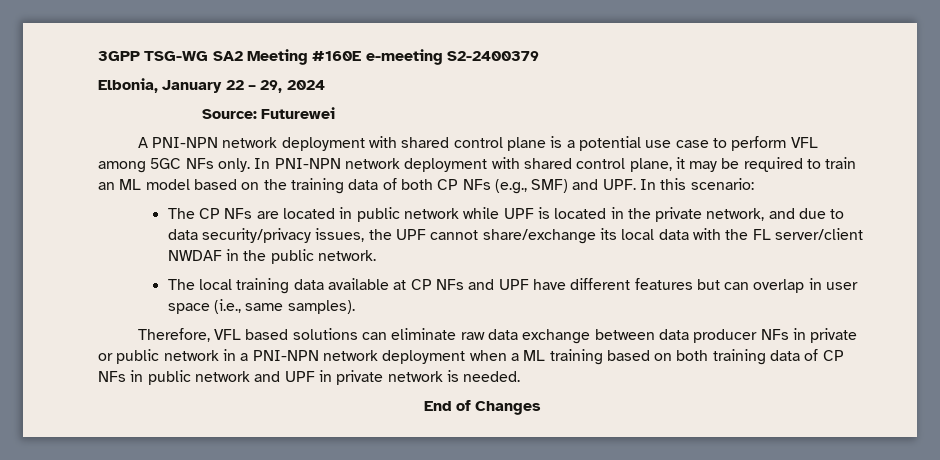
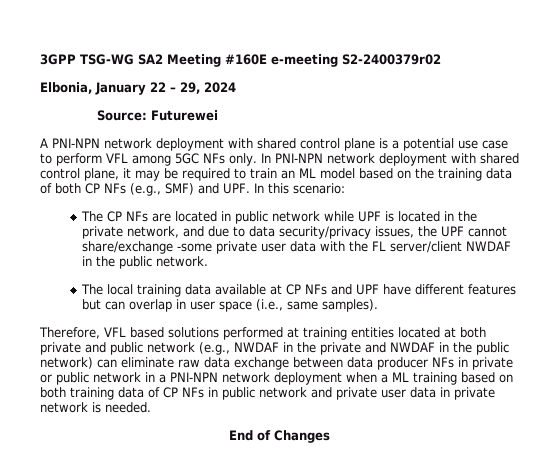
- 3GPP TSG-WG SA2 Meeting #160E e-meeting S2-2400379
+ 3GPP TSG-WG SA2 Meeting #160E e-meeting S2-2400379r02
- The CP NFs are located in public network while UPF is located in the private network, and due to data security/privacy issues, the UPF cannot share/exchange its local data with the FL server/client NWDAF in the public network.
+ The CP NFs are located in public network while UPF is located in the private network, and due to data security/privacy issues, the UPF cannot share/exchange -some private user data with the FL server/client NWDAF in the public network.
- Therefore, VFL based solutions can eliminate raw data exchange between data producer NFs in private or public network in a PNI-NPN network deployment when a ML training based on both training data of CP NFs in public network and UPF in private network is needed.
+ Therefore, VFL based solutions performed at training entities located at both private and public network (e.g., NWDAF in the private and NWDAF in the public network) can eliminate raw data exchange between data producer NFs in private or public network in a PNI-NPN network deployment when a ML training based on both training data of CP NFs in public network and private user data in private network is needed.

